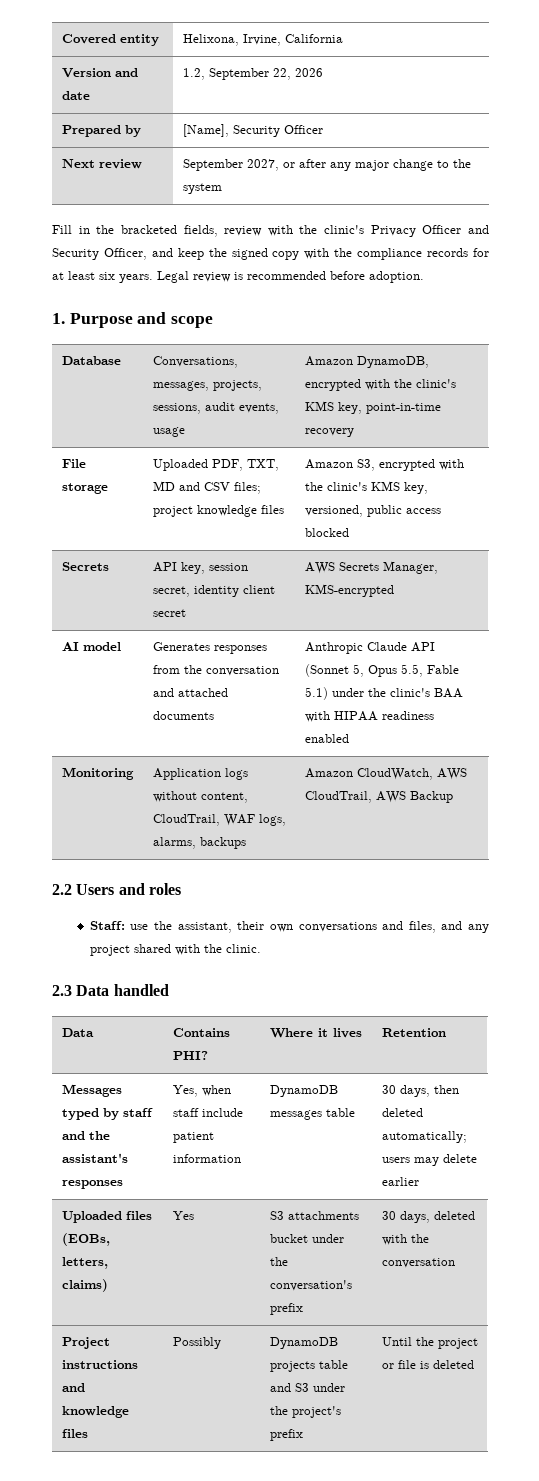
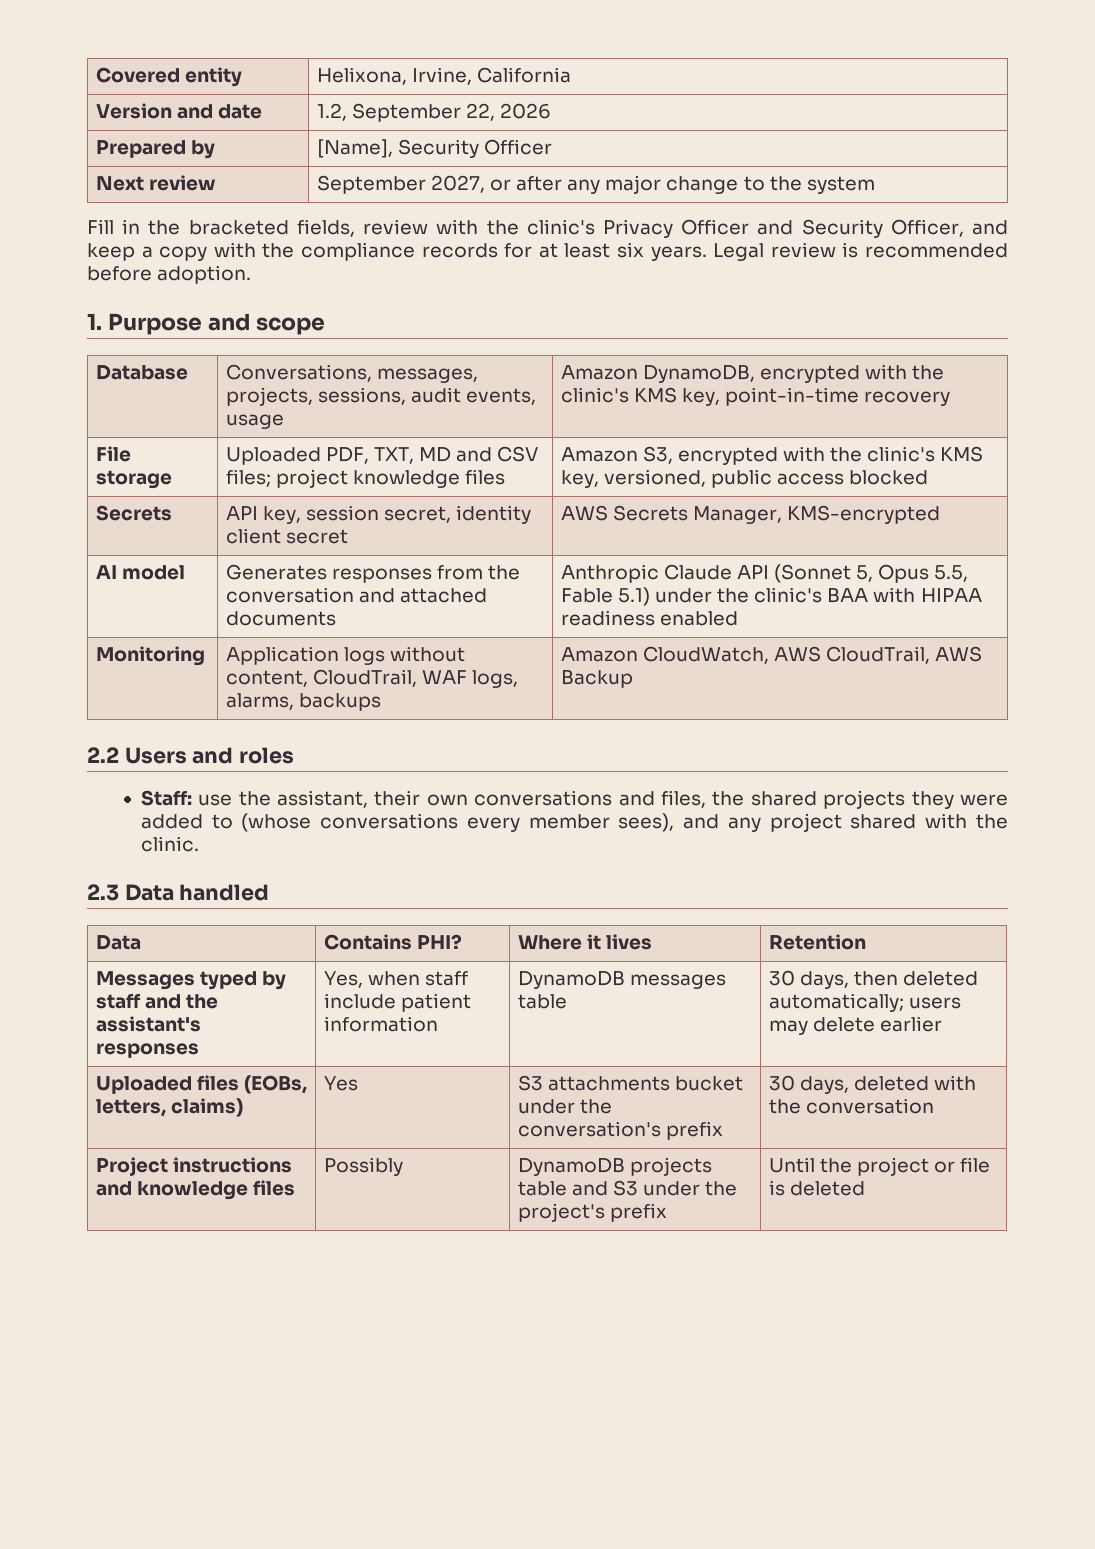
- Fill in the bracketed fields, review with the clinic's Privacy Officer and Security Officer, and keep the signed copy with the compliance records for at least six years.
+ Fill in the bracketed fields, review with the clinic's Privacy Officer and Security Officer, and keep a copy with the compliance records for at least six years.
- Staff: use the assistant, their own conversations and files, and any project shared with the clinic.
+ Staff: use the assistant, their own conversations and files, the shared projects they were added to (whose conversations every member sees), and any project shared with the clinic.

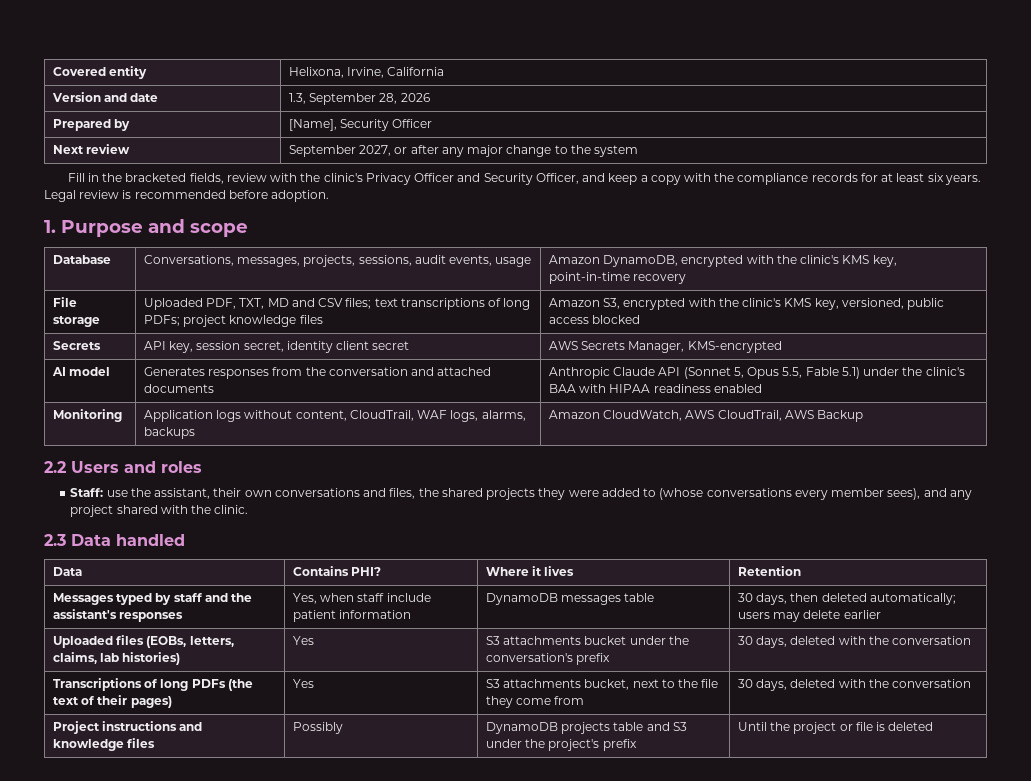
- Version and date | 1.2, September 22, 2026
+ Version and date | 1.3, September 28, 2026
- File storage | Uploaded PDF, TXT, MD and CSV files; project knowledge files | Amazon S3, encrypted with the clinic's KMS key, versioned, public access blocked
+ File storage | Uploaded PDF, TXT, MD and CSV files; text transcriptions of long PDFs; project knowledge files | Amazon S3, encrypted with the clinic's KMS key, versioned, public access blocked
- Uploaded files (EOBs, letters, claims) | Yes | S3 attachments bucket under the conversation's prefix | 30 days, deleted with the conversation
+ Uploaded files (EOBs, letters, claims, lab histories) | Yes | S3 attachments bucket under the conversation's prefix | 30 days, deleted with the conversation
+ Transcriptions of long PDFs (the text of their pages) | Yes | S3 attachments bucket, next to the file they come from | 30 days, deleted with the conversation

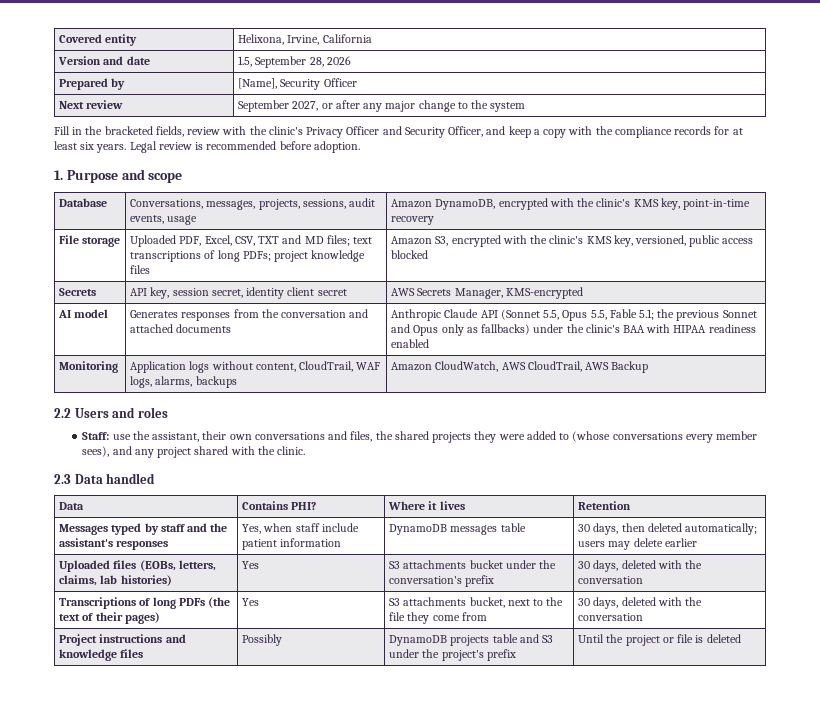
- Version and date | 1.3, September 28, 2026
+ Version and date | 1.5, September 28, 2026
- File storage | Uploaded PDF, TXT, MD and CSV files; text transcriptions of long PDFs; project knowledge files | Amazon S3, encrypted with the clinic's KMS key, versioned, public access blocked
+ File storage | Uploaded PDF, Excel, CSV, TXT and MD files; text transcriptions of long PDFs; project knowledge files | Amazon S3, encrypted with the clinic's KMS key, versioned, public access blocked
- AI model | Generates responses from the conversation and attached documents | Anthropic Claude API (Sonnet 5, Opus 5.5, Fable 5.1) under the clinic's BAA with HIPAA readiness enabled
+ AI model | Generates responses from the conversation and attached documents | Anthropic Claude API (Sonnet 5.5, Opus 5.5, Fable 5.1; the previous Sonnet and Opus only as fallbacks) under the clinic's BAA with HIPAA readiness enabled

